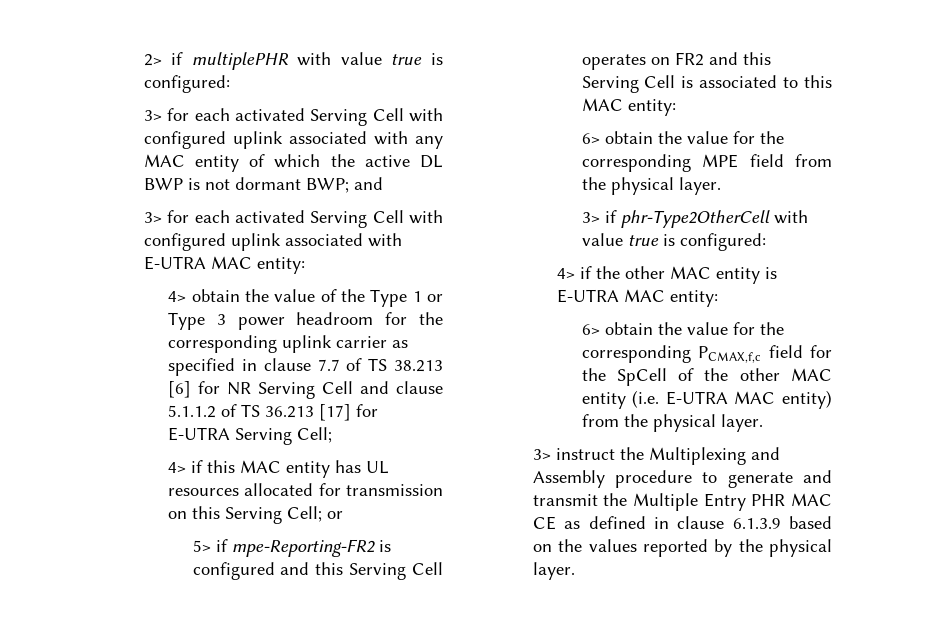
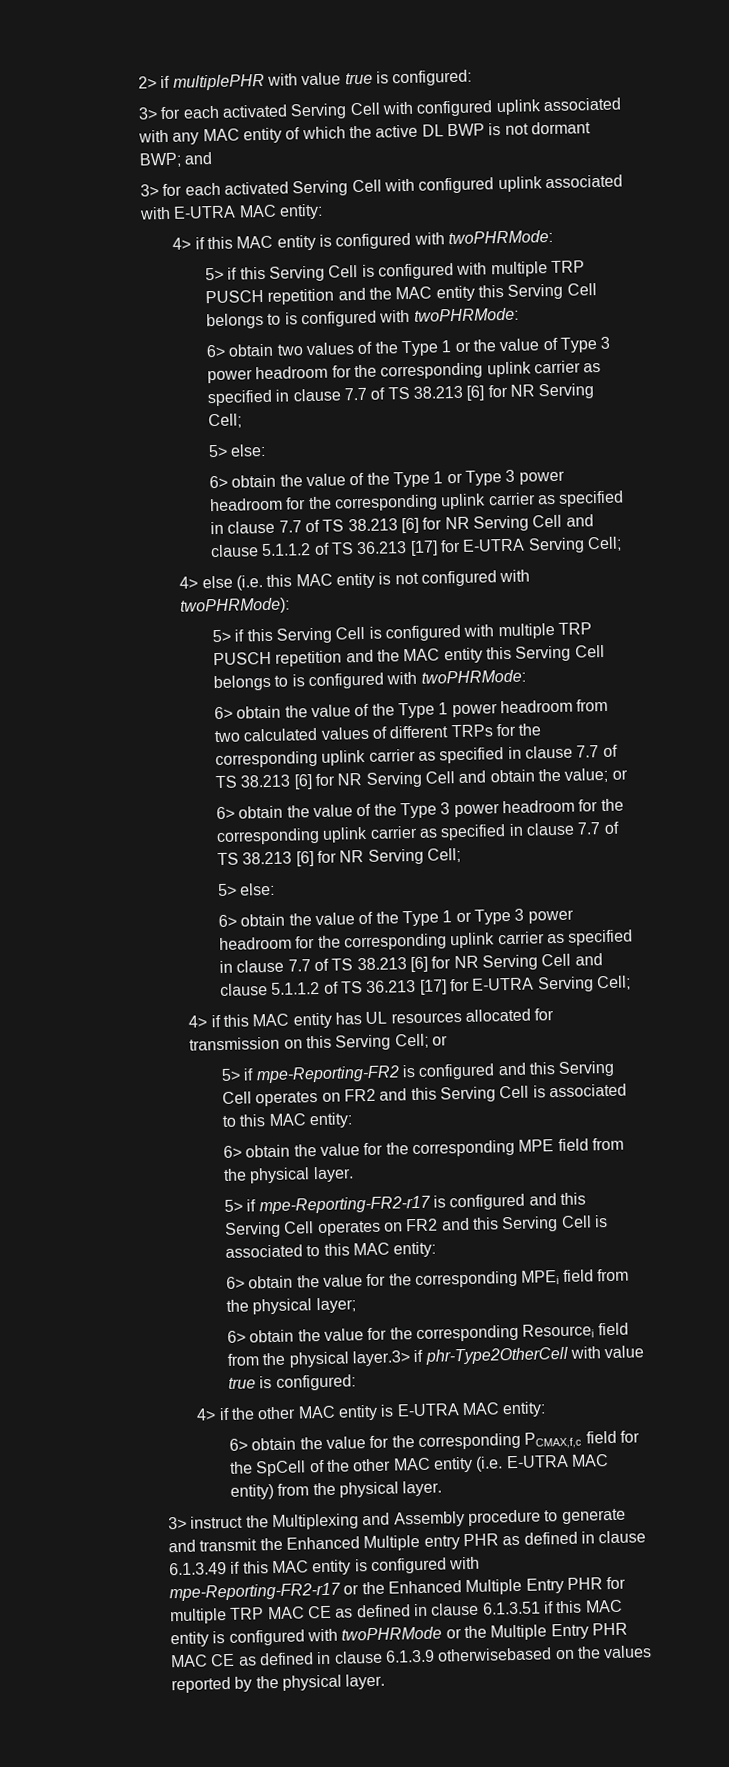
- 4> obtain the value of the Type 1 or Type 3 power headroom for the corresponding uplink carrier as specified in clause 7.7 of TS 38.213 [6] for NR Serving Cell and clause 5.1.1.2 of TS 36.213 [17] for E-UTRA Serving Cell;
+ 4> if this MAC entity is configured with twoPHRMode:
+ 5> if this Serving Cell is configured with multiple TRP PUSCH repetition and the MAC entity this Serving Cell belongs to is configured with twoPHRMode:
+ 6> obtain two values of the Type 1 or the value of Type 3 power headroom for the corresponding uplink carrier as specified in clause 7.7 of TS 38.213 [6] for NR Serving Cell;
+ 5> else:
+ 6> obtain the value of the Type 1 or Type 3 power headroom for the corresponding uplink carrier as specified in clause 7.7 of TS 38.213 [6] for NR Serving Cell and clause 5.1.1.2 of TS 36.213 [17] for E-UTRA Serving Cell;
+ 4> else (i.e. this MAC entity is not configured with twoPHRMode):
+ 5> if this Serving Cell is configured with multiple TRP PUSCH repetition and the MAC entity this Serving Cell belongs to is configured with twoPHRMode:
+ 6> obtain the value of the Type 1 power headroom from two calculated values of different TRPs for the corresponding uplink carrier as specified in clause 7.7 of TS 38.213 [6] for NR Serving Cell and obtain the value; or
+ 6> obtain the value of the Type 3 power headroom for the corresponding uplink carrier as specified in clause 7.7 of TS 38.213 [6] for NR Serving Cell;
+ 5> else:
+ 6> obtain the value of the Type 1 or Type 3 power headroom for the corresponding uplink carrier as specified in clause 7.7 of TS 38.213 [6] for NR Serving Cell and clause 5.1.1.2 of TS 36.213 [17] for E-UTRA Serving Cell;
- 3> if phr-Type2OtherCell with value true is configured:
+ 5> if mpe-Reporting-FR2-r17 is configured and this Serving Cell operates on FR2 and this Serving Cell is associated to this MAC entity:
+ 6> obtain the value for the corresponding MPEi field from the physical layer;
+ 6> obtain the value for the corresponding Resourcei field from the physical layer.3> if phr-Type2OtherCell with value true is configured:
- 3> instruct the Multiplexing and Assembly procedure to generate and transmit the Multiple Entry PHR MAC CE as defined in clause 6.1.3.9 based on the values reported by the physical layer.
+ 3> instruct the Multiplexing and Assembly procedure to generate and transmit the Enhanced Multiple entry PHR as defined in clause 6.1.3.49 if this MAC entity is configured with mpe-Reporting-FR2-r17 or the Enhanced Multiple Entry PHR for multiple TRP MAC CE as defined in clause 6.1.3.51 if this MAC entity is configured with twoPHRMode or the Multiple Entry PHR MAC CE as defined in clause 6.1.3.9 otherwisebased on the values reported by the physical layer.

